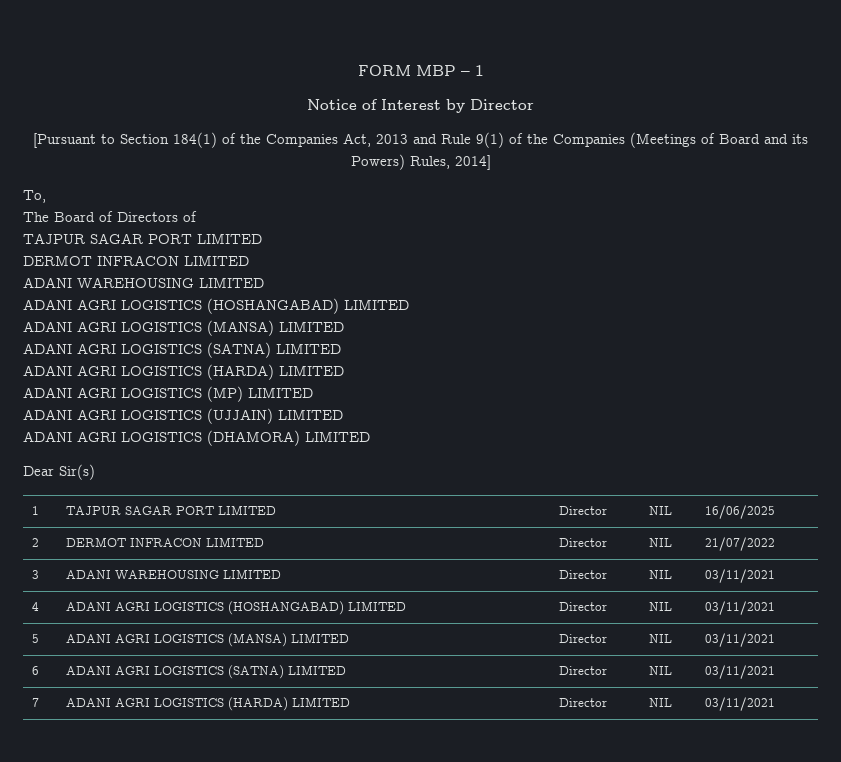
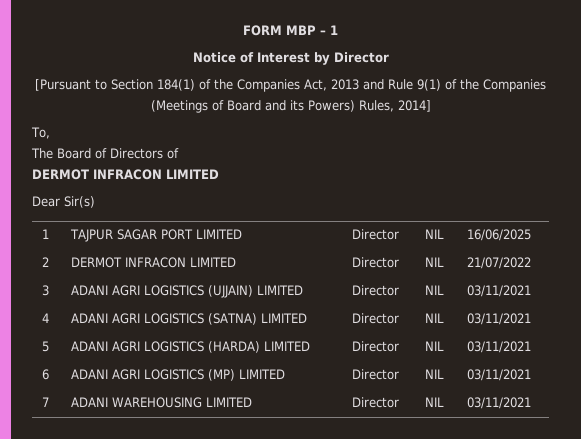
  The Board of Directors of
- TAJPUR SAGAR PORT LIMITED
  DERMOT INFRACON LIMITED
- ADANI WAREHOUSING LIMITED
- ADANI AGRI LOGISTICS (HOSHANGABAD) LIMITED
- ADANI AGRI LOGISTICS (MANSA) LIMITED
- ADANI AGRI LOGISTICS (SATNA) LIMITED
- ADANI AGRI LOGISTICS (HARDA) LIMITED
- ADANI AGRI LOGISTICS (MP) LIMITED
- ADANI AGRI LOGISTICS (UJJAIN) LIMITED
- ADANI AGRI LOGISTICS (DHAMORA) LIMITED
- 3 | ADANI WAREHOUSING LIMITED | Director | NIL | 03/11/2021
+ 3 | ADANI AGRI LOGISTICS (UJJAIN) LIMITED | Director | NIL | 03/11/2021
- 4 | ADANI AGRI LOGISTICS (HOSHANGABAD) LIMITED | Director | NIL | 03/11/2021
+ 4 | ADANI AGRI LOGISTICS (SATNA) LIMITED | Director | NIL | 03/11/2021
- 5 | ADANI AGRI LOGISTICS (MANSA) LIMITED | Director | NIL | 03/11/2021
+ 5 | ADANI AGRI LOGISTICS (HARDA) LIMITED | Director | NIL | 03/11/2021
- 6 | ADANI AGRI LOGISTICS (SATNA) LIMITED | Director | NIL | 03/11/2021
+ 6 | ADANI AGRI LOGISTICS (MP) LIMITED | Director | NIL | 03/11/2021
- 7 | ADANI AGRI LOGISTICS (HARDA) LIMITED | Director | NIL | 03/11/2021
+ 7 | ADANI WAREHOUSING LIMITED | Director | NIL | 03/11/2021

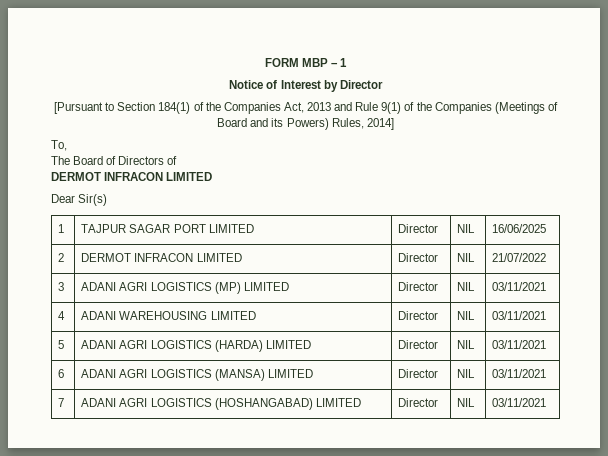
- 3 | ADANI AGRI LOGISTICS (UJJAIN) LIMITED | Director | NIL | 03/11/2021
+ 3 | ADANI AGRI LOGISTICS (MP) LIMITED | Director | NIL | 03/11/2021
- 4 | ADANI AGRI LOGISTICS (SATNA) LIMITED | Director | NIL | 03/11/2021
+ 4 | ADANI WAREHOUSING LIMITED | Director | NIL | 03/11/2021
- 6 | ADANI AGRI LOGISTICS (MP) LIMITED | Director | NIL | 03/11/2021
+ 6 | ADANI AGRI LOGISTICS (MANSA) LIMITED | Director | NIL | 03/11/2021
- 7 | ADANI WAREHOUSING LIMITED | Director | NIL | 03/11/2021
+ 7 | ADANI AGRI LOGISTICS (HOSHANGABAD) LIMITED | Director | NIL | 03/11/2021

